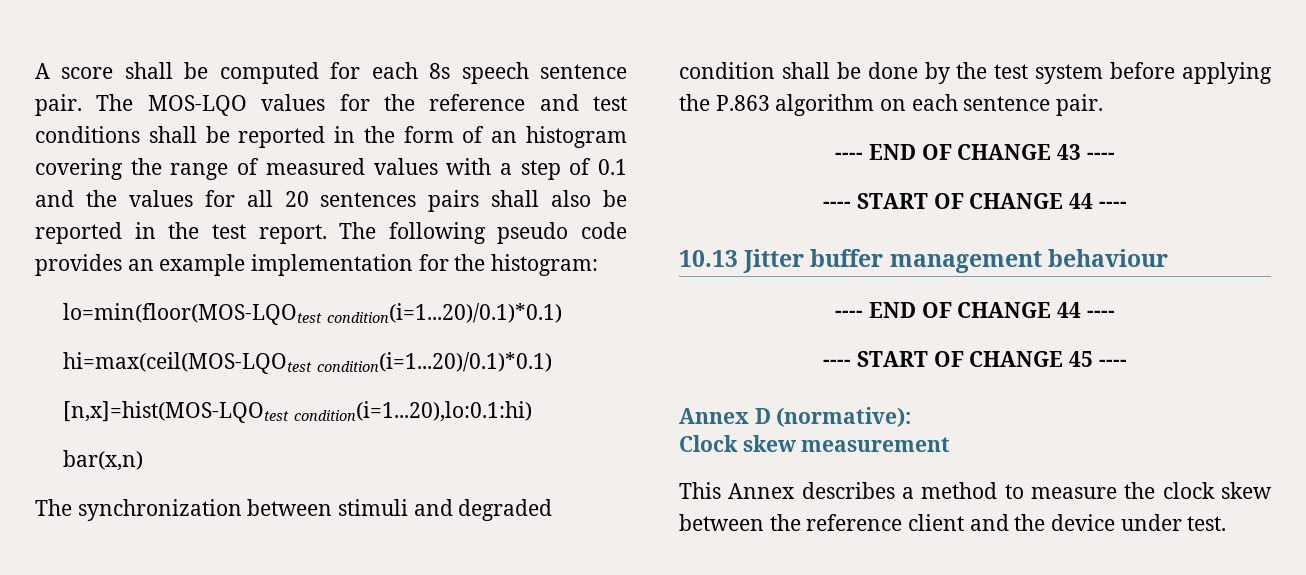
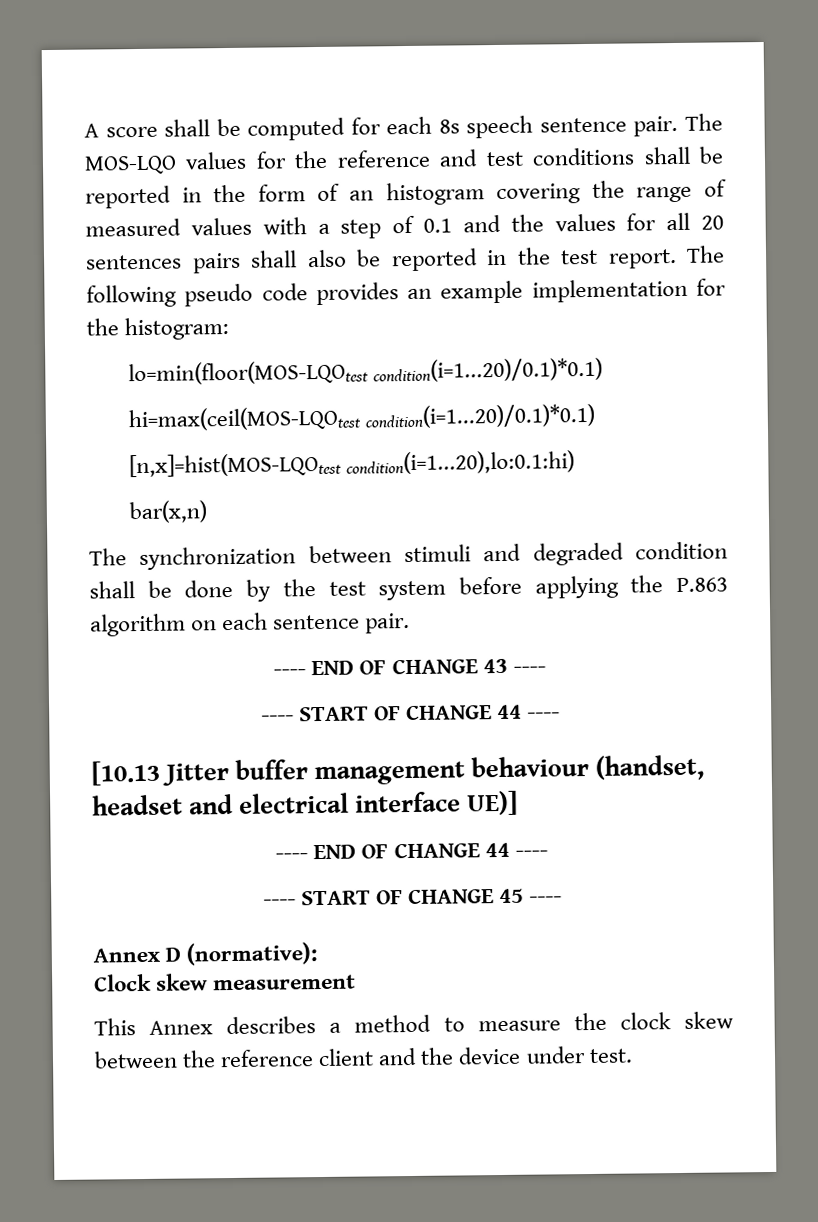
- 10.13 Jitter buffer management behaviour
+ [10.13 Jitter buffer management behaviour (handset, headset and electrical interface UE)]

